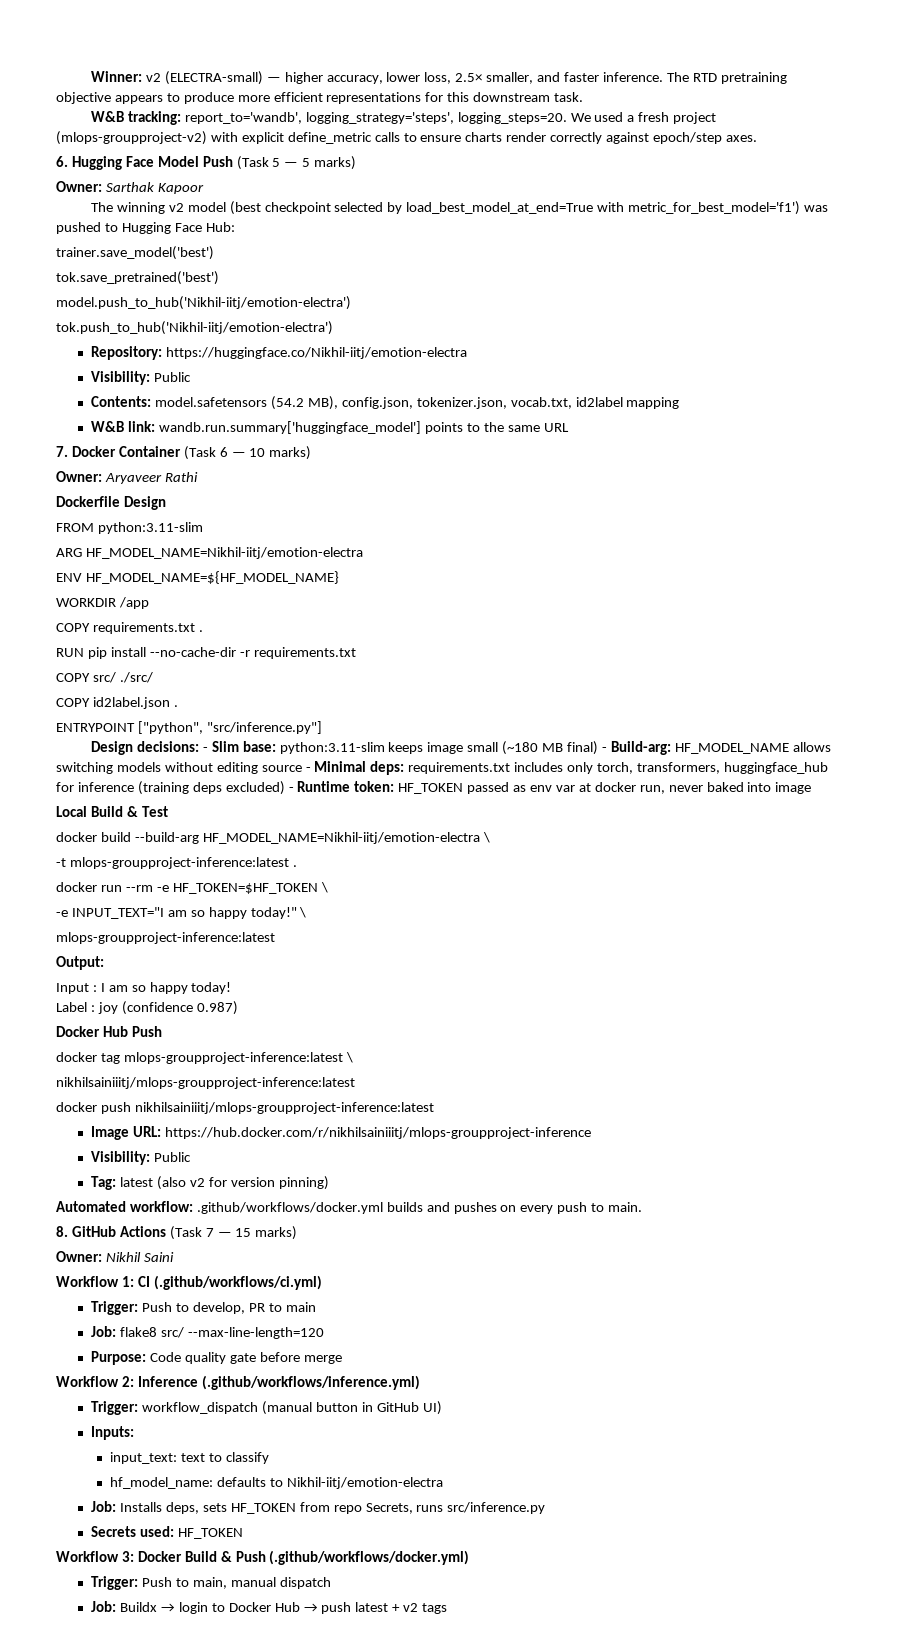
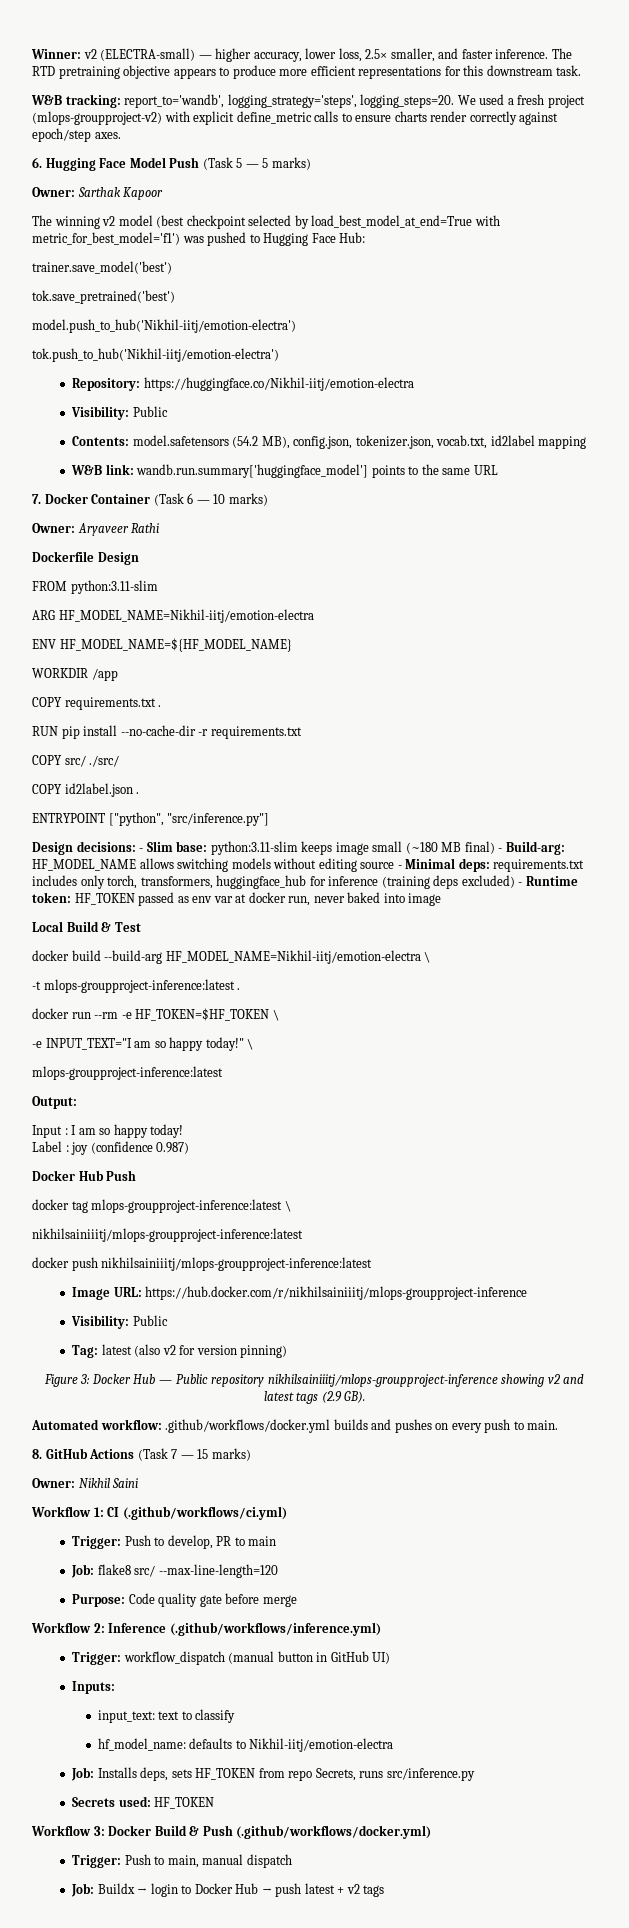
+ Figure 3: Docker Hub — Public repository nikhilsainiiitj/mlops-groupproject-inference showing v2 and latest tags (2.9 GB).

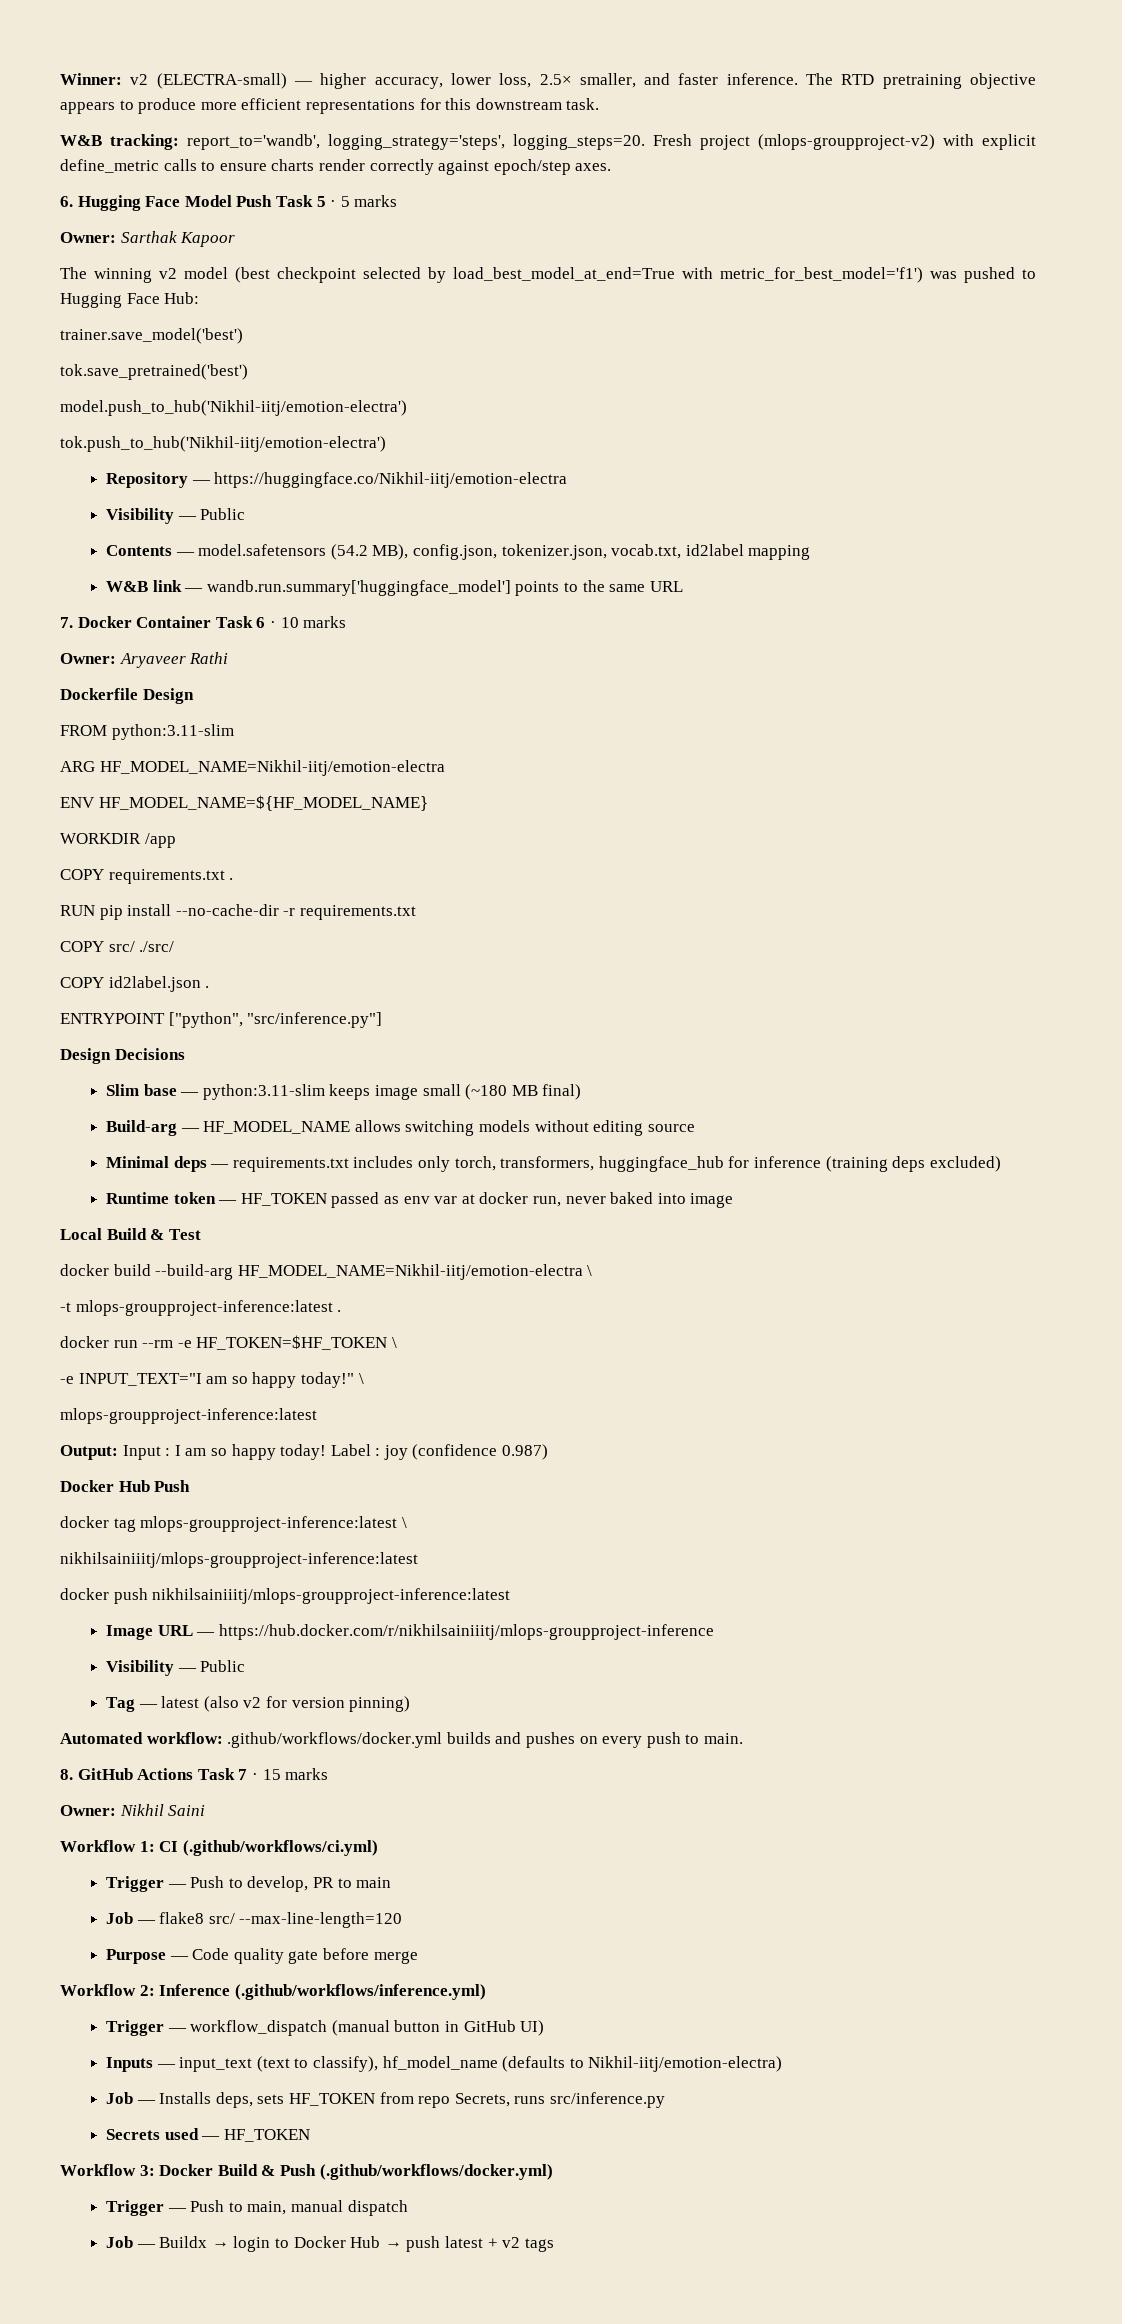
- We used a fresh project (mlops-groupproject-v2) with explicit define_metric calls to ensure charts render correctly against epoch/step axes.
+ Fresh project (mlops-groupproject-v2) with explicit define_metric calls to ensure charts render correctly against epoch/step axes.
- 6. Hugging Face Model Push (Task 5 — 5 marks)
+ 6. Hugging Face Model Push Task 5 · 5 marks
- Repository: https://huggingface.co/Nikhil-iitj/emotion-electra
- Visibility: Public
- Contents: model.safetensors (54.2 MB), config.json, tokenizer.json, vocab.txt, id2label mapping
+ Repository — https://huggingface.co/Nikhil-iitj/emotion-electra
+ Visibility — Public
+ Contents — model.safetensors (54.2 MB), config.json, tokenizer.json, vocab.txt, id2label mapping
- W&B link: wandb.run.summary['huggingface_model'] points to the same URL
+ W&B link — wandb.run.summary['huggingface_model'] points to the same URL
- 7. Docker Container (Task 6 — 10 marks)
+ 7. Docker Container Task 6 · 10 marks
- Design decisions: - Slim base: python:3.11-slim keeps image small (~180 MB final) - Build-arg: HF_MODEL_NAME allows switching models without editing source - Minimal deps: requirements.txt includes only torch, transformers, huggingface_hub for inference (training deps excluded) - Runtime token: HF_TOKEN passed as env var at docker run, never baked into image
+ Design Decisions
+ Slim base — python:3.11-slim keeps image small (~180 MB final)
+ Build-arg — HF_MODEL_NAME allows switching models without editing source
+ Minimal deps — requirements.txt includes only torch, transformers, huggingface_hub for inference (training deps excluded)
+ Runtime token — HF_TOKEN passed as env var at docker run, never baked into image
- Output:
- Input : I am so happy today!
- Label : joy (confidence 0.987)
+ Output: Input : I am so happy today! Label : joy (confidence 0.987)
- Image URL: https://hub.docker.com/r/nikhilsainiiitj/mlops-groupproject-inference
- Visibility: Public
- Tag: latest (also v2 for version pinning)
+ Image URL — https://hub.docker.com/r/nikhilsainiiitj/mlops-groupproject-inference
+ Visibility — Public
+ Tag — latest (also v2 for version pinning)
- Figure 3: Docker Hub — Public repository nikhilsainiiitj/mlops-groupproject-inference showing v2 and latest tags (2.9 GB).
- 8. GitHub Actions (Task 7 — 15 marks)
+ 8. GitHub Actions Task 7 · 15 marks
- Trigger: Push to develop, PR to main
+ Trigger — Push to develop, PR to main
- Job: flake8 src/ --max-line-length=120
+ Job — flake8 src/ --max-line-length=120
- Purpose: Code quality gate before merge
+ Purpose — Code quality gate before merge
- Trigger: workflow_dispatch (manual button in GitHub UI)
+ Trigger — workflow_dispatch (manual button in GitHub UI)
- Inputs:
- input_text: text to classify
- hf_model_name: defaults to Nikhil-iitj/emotion-electra
- Job: Installs deps, sets HF_TOKEN from repo Secrets, runs src/inference.py
+ Inputs — input_text (text to classify), hf_model_name (defaults to Nikhil-iitj/emotion-electra)
+ Job — Installs deps, sets HF_TOKEN from repo Secrets, runs src/inference.py
- Secrets used: HF_TOKEN
+ Secrets used — HF_TOKEN
- Trigger: Push to main, manual dispatch
+ Trigger — Push to main, manual dispatch
- Job: Buildx → login to Docker Hub → push latest + v2 tags
+ Job — Buildx → login to Docker Hub → push latest + v2 tags

